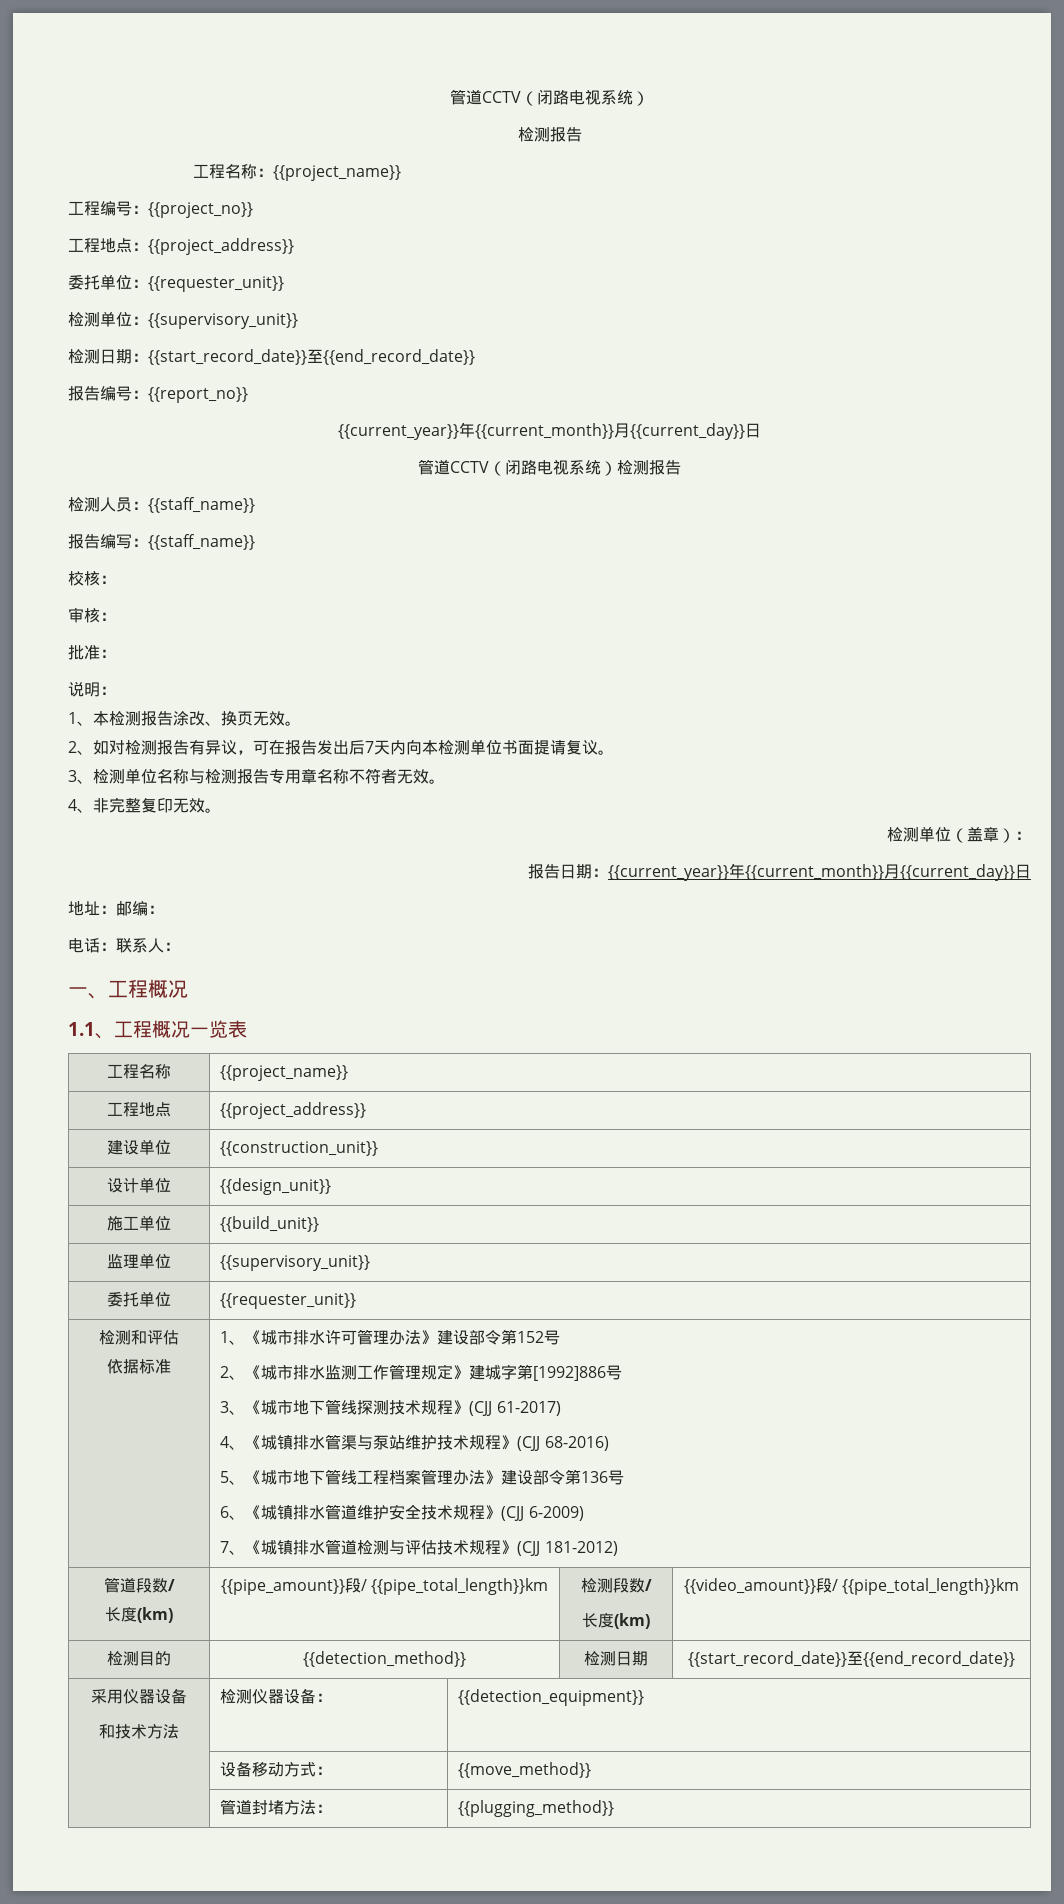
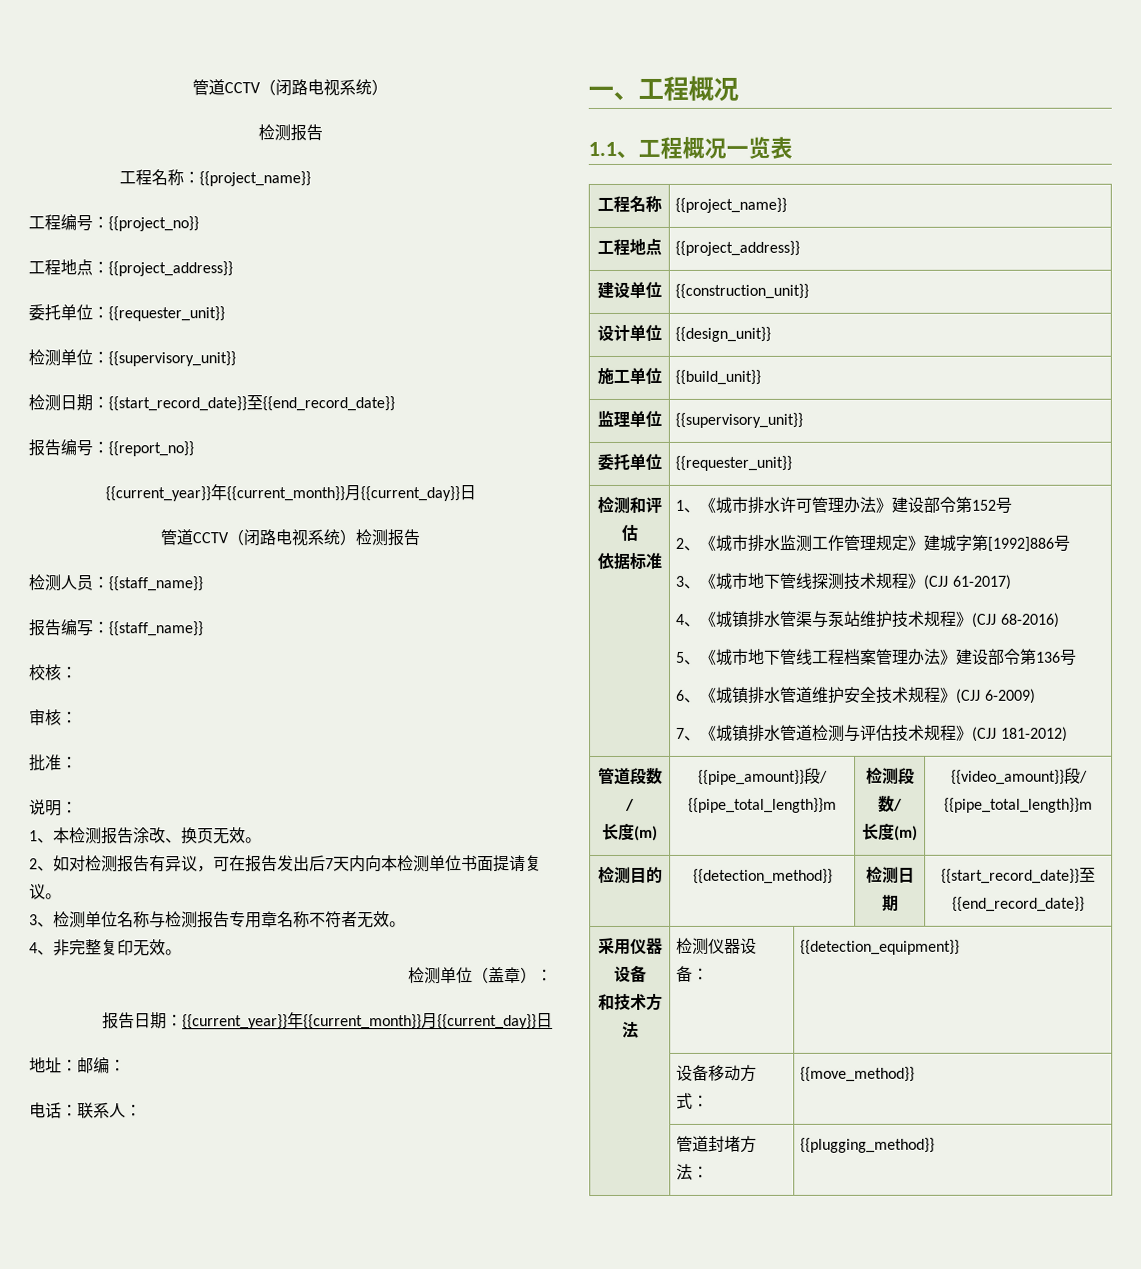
  管道段数/
- 长度(km) | {{pipe_amount}}段/ {{pipe_total_length}}km | 检测段数/
- 长度(km) | {{video_amount}}段/ {{pipe_total_length}}km
+ 长度(m) | {{pipe_amount}}段/ {{pipe_total_length}}m | 检测段数/
+ 长度(m) | {{video_amount}}段/ {{pipe_total_length}}m

